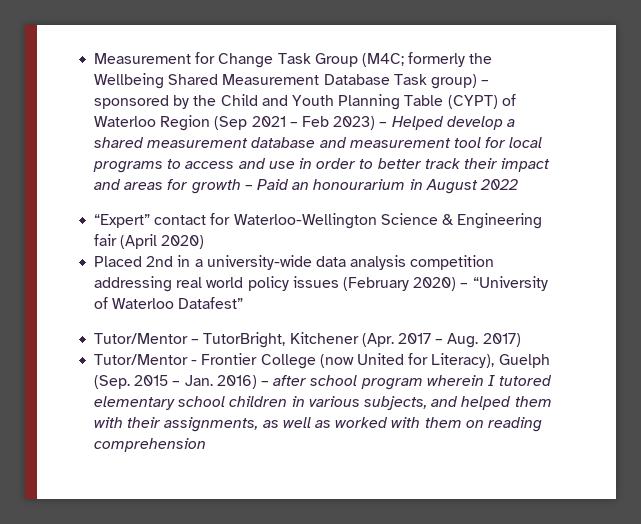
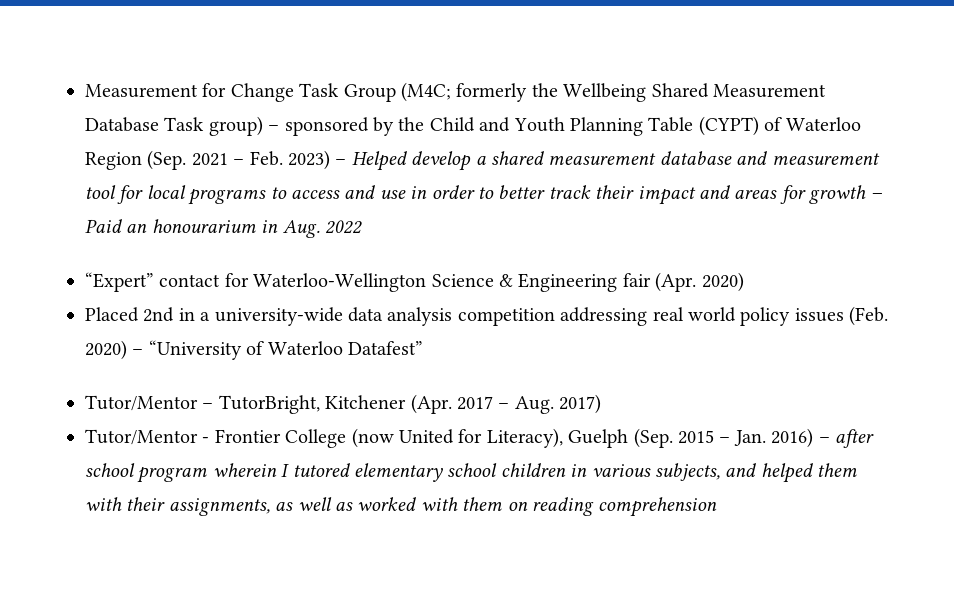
- formerly the Wellbeing Shared Measurement Database Task group) – sponsored by the Child and Youth Planning Table (CYPT) of Waterloo Region (Sep 2021 – Feb 2023) – Helped develop a shared measurement database and measurement tool for local programs to access and use in order to better track their impact and areas for growth – Paid an honourarium in August 2022
+ formerly the Wellbeing Shared Measurement Database Task group) – sponsored by the Child and Youth Planning Table (CYPT) of Waterloo Region (Sep. 2021 – Feb. 2023) – Helped develop a shared measurement database and measurement tool for local programs to access and use in order to better track their impact and areas for growth – Paid an honourarium in Aug. 2022
- “Expert” contact for Waterloo-Wellington Science & Engineering fair (April 2020)
+ “Expert” contact for Waterloo-Wellington Science & Engineering fair (Apr. 2020)
- Placed 2nd in a university-wide data analysis competition addressing real world policy issues (February 2020) – “University of Waterloo Datafest”
+ Placed 2nd in a university-wide data analysis competition addressing real world policy issues (Feb. 2020) – “University of Waterloo Datafest”

